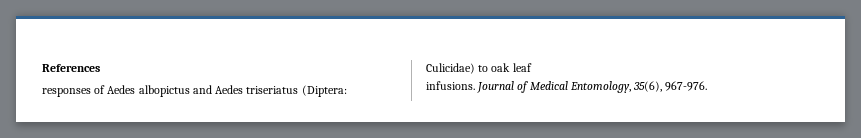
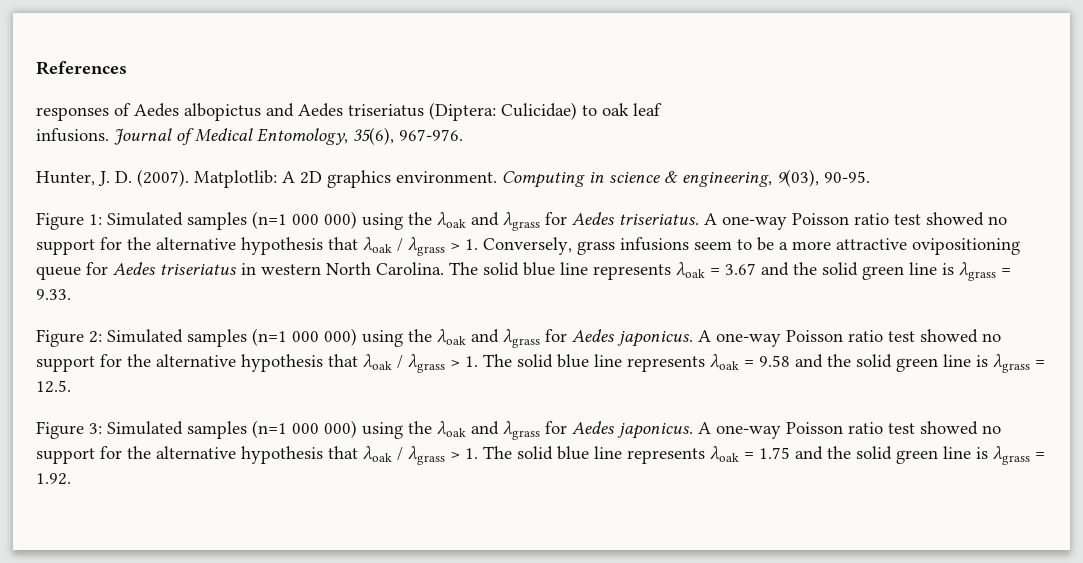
+ Hunter, J. D. (2007). Matplotlib: A 2D graphics environment. Computing in science & engineering, 9(03), 90-95.
+ Figure 1: Simulated samples (n=1 000 000) using the λoak and λgrass for Aedes triseriatus. A one-way Poisson ratio test showed no support for the alternative hypothesis that λoak / λgrass > 1. Conversely, grass infusions seem to be a more attractive ovipositioning queue for Aedes triseriatus in western North Carolina. The solid blue line represents λoak = 3.67 and the solid green line is λgrass = 9.33.
+ Figure 2: Simulated samples (n=1 000 000) using the λoak and λgrass for Aedes japonicus. A one-way Poisson ratio test showed no support for the alternative hypothesis that λoak / λgrass > 1. The solid blue line represents λoak = 9.58 and the solid green line is λgrass = 12.5.
+ Figure 3: Simulated samples (n=1 000 000) using the λoak and λgrass for Aedes japonicus. A one-way Poisson ratio test showed no support for the alternative hypothesis that λoak / λgrass > 1. The solid blue line represents λoak = 1.75 and the solid green line is λgrass = 1.92.

